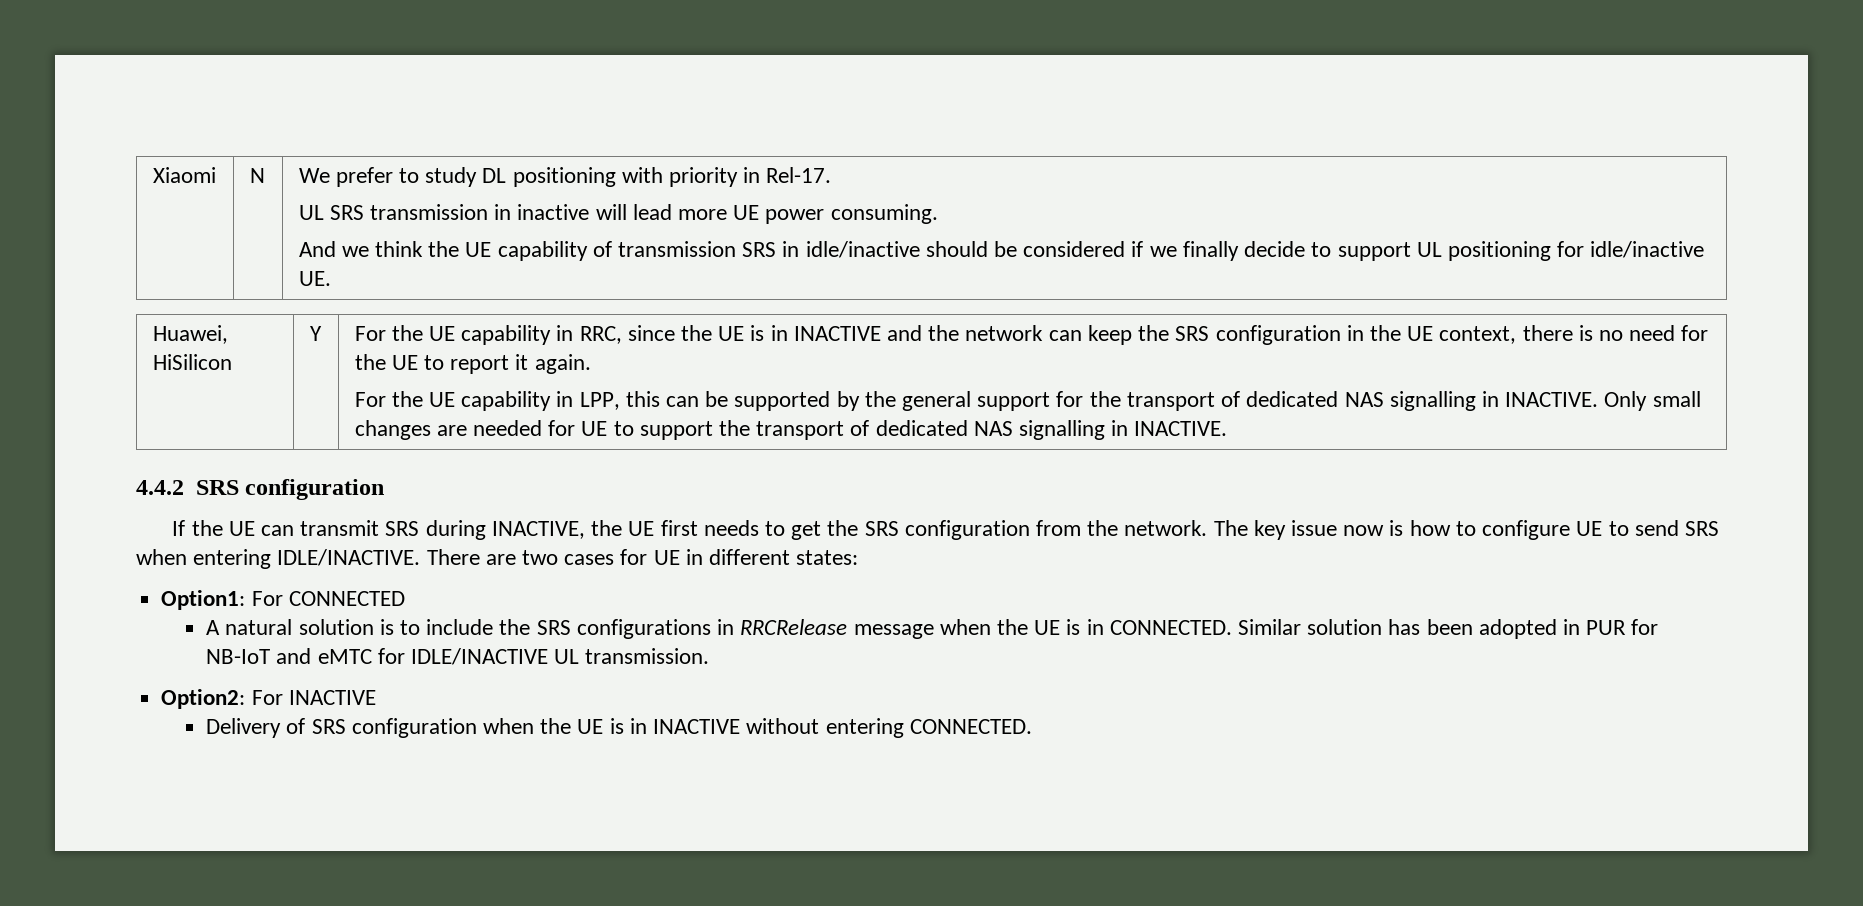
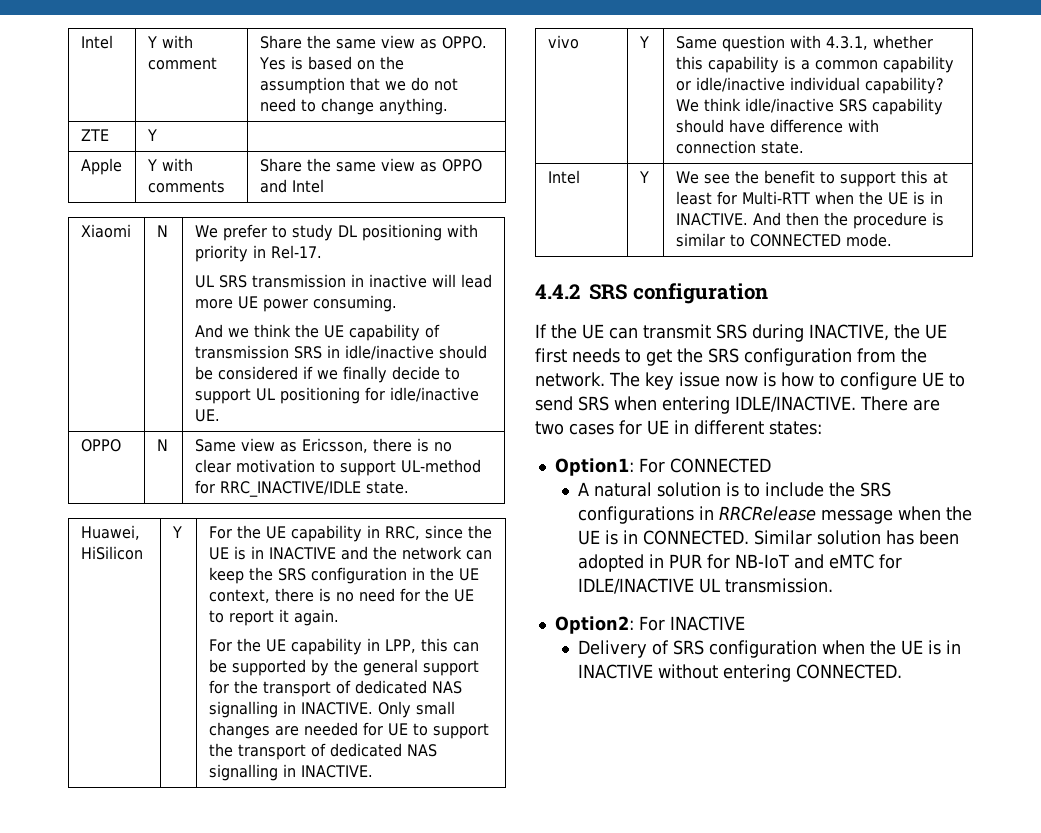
+ Intel | Y with comment | Share the same view as OPPO. Yes is based on the assumption that we do not need to change anything.
+ ZTE | Y |
+ Apple | Y with comments | Share the same view as OPPO and Intel
+ OPPO | N | Same view as Ericsson, there is no clear motivation to support UL-method for RRC_INACTIVE/IDLE state.
+ vivo | Y | Same question with 4.3.1, whether this capability is a common capability or idle/inactive individual capability? We think idle/inactive SRS capability should have difference with connection state.
+ Intel | Y | We see the benefit to support this at least for Multi-RTT when the UE is in INACTIVE. And then the procedure is similar to CONNECTED mode.

